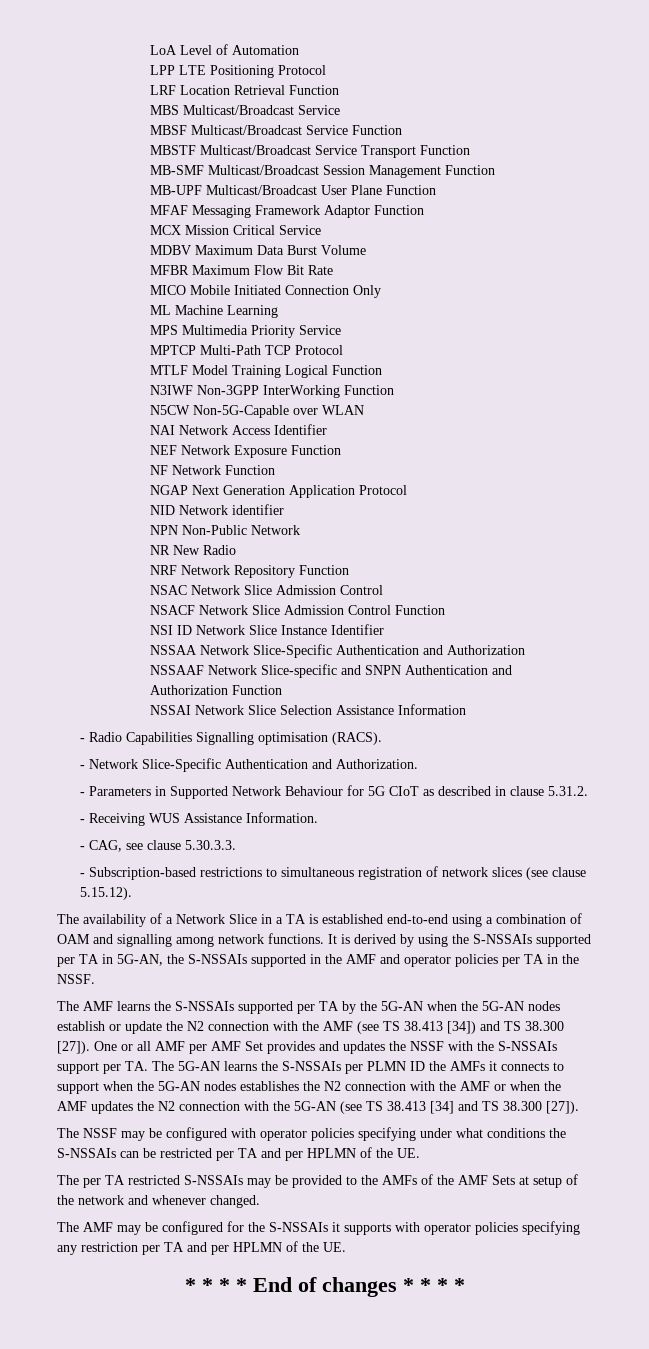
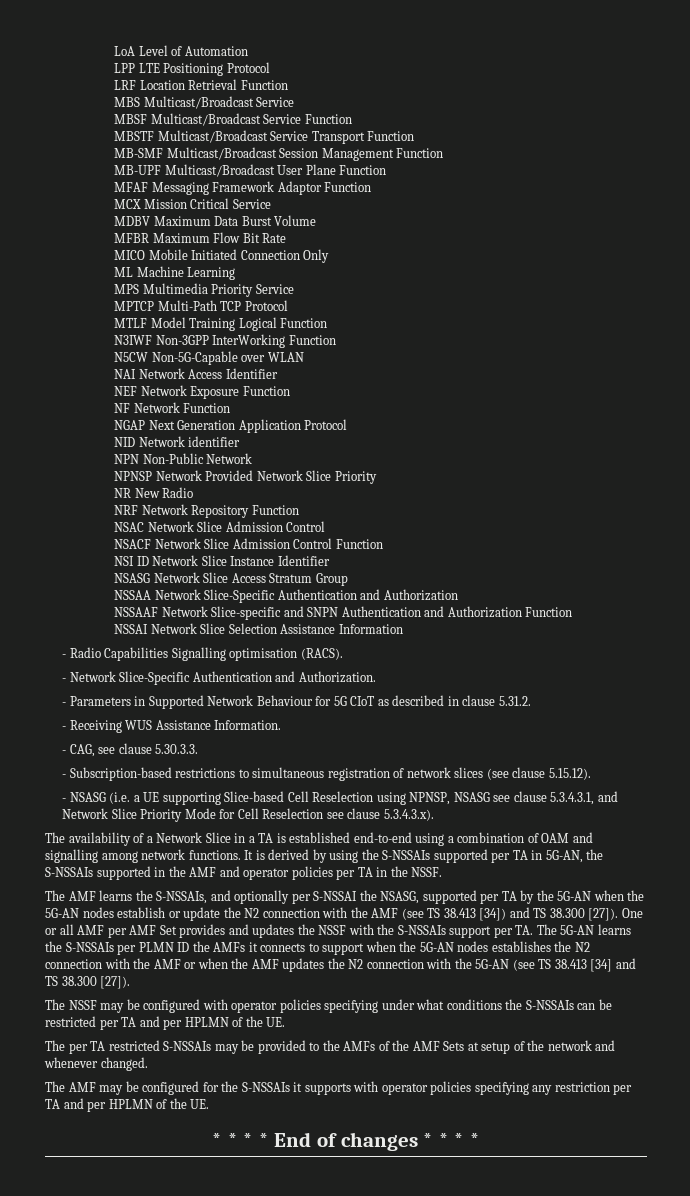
+ NPNSP Network Provided Network Slice Priority
+ NSASG Network Slice Access Stratum Group
+ - NSASG (i.e. a UE supporting Slice-based Cell Reselection using NPNSP, NSASG see clause 5.3.4.3.1, and Network Slice Priority Mode for Cell Reselection see clause 5.3.4.3.x).
- The AMF learns the S-NSSAIs supported per TA by the 5G-AN when the 5G-AN nodes establish or update the N2 connection with the AMF (see TS 38.413 [34]) and TS 38.300 [27]).
+ The AMF learns the S-NSSAIs, and optionally per S-NSSAI the NSASG, supported per TA by the 5G-AN when the 5G-AN nodes establish or update the N2 connection with the AMF (see TS 38.413 [34]) and TS 38.300 [27]).

